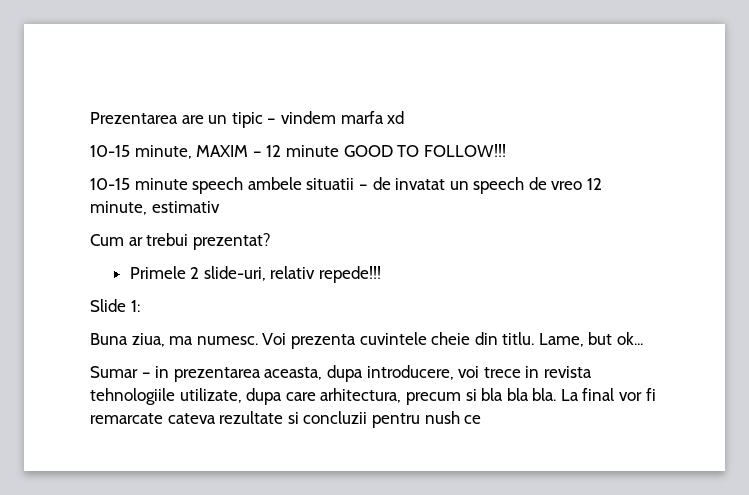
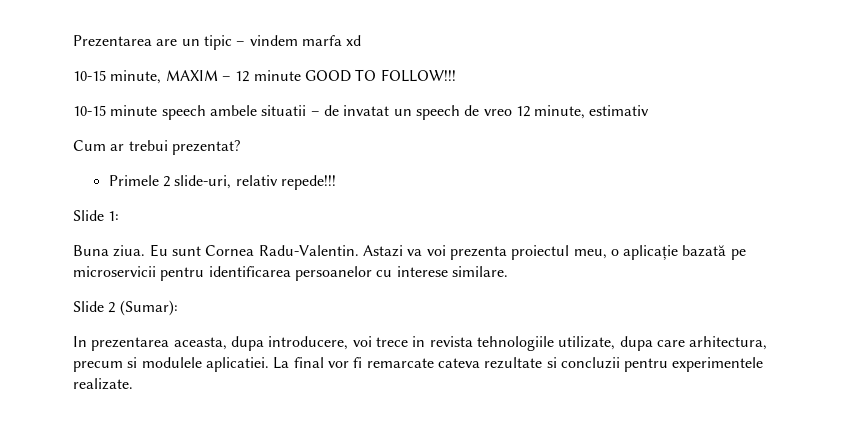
- Buna ziua, ma numesc. Voi prezenta cuvintele cheie din titlu. Lame, but ok...
- Sumar – in prezentarea aceasta, dupa introducere, voi trece in revista tehnologiile utilizate, dupa care arhitectura, precum si bla bla bla.
+ Buna ziua. Eu sunt Cornea Radu-Valentin. Astazi va voi prezenta proiectul meu, o aplicație bazată pe microservicii pentru identificarea persoanelor cu interese similare.
+ Slide 2 (Sumar):
+ In prezentarea aceasta, dupa introducere, voi trece in revista tehnologiile utilizate, dupa care arhitectura, precum si modulele aplicatiei.
- La final vor fi remarcate cateva rezultate si concluzii pentru nush ce
+ La final vor fi remarcate cateva rezultate si concluzii pentru experimentele realizate.

